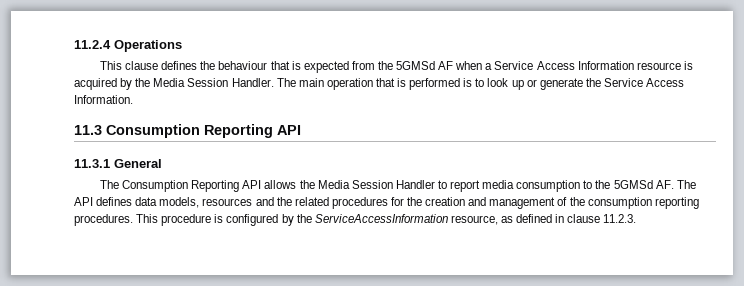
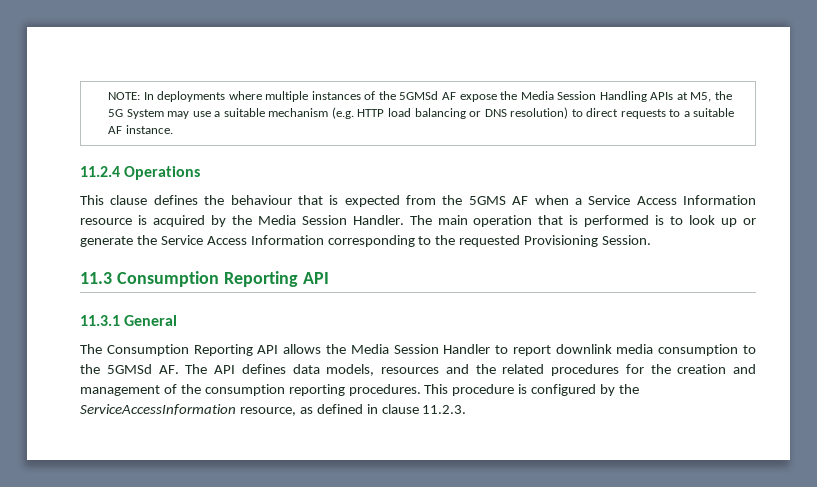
+ NOTE: In deployments where multiple instances of the 5GMSd AF expose the Media Session Handling APIs at M5, the 5G System may use a suitable mechanism (e.g. HTTP load balancing or DNS resolution) to direct requests to a suitable AF instance.
- This clause defines the behaviour that is expected from the 5GMSd AF when a Service Access Information resource is acquired by the Media Session Handler.
+ This clause defines the behaviour that is expected from the 5GMS AF when a Service Access Information resource is acquired by the Media Session Handler.
- The main operation that is performed is to look up or generate the Service Access Information.
+ The main operation that is performed is to look up or generate the Service Access Information corresponding to the requested Provisioning Session.
- The Consumption Reporting API allows the Media Session Handler to report media consumption to the 5GMSd AF. The API defines data models, resources and the related procedures for the creation and management of the consumption reporting procedures.
+ The Consumption Reporting API allows the Media Session Handler to report downlink media consumption to the 5GMSd AF. The API defines data models, resources and the related procedures for the creation and management of the consumption reporting procedures.

